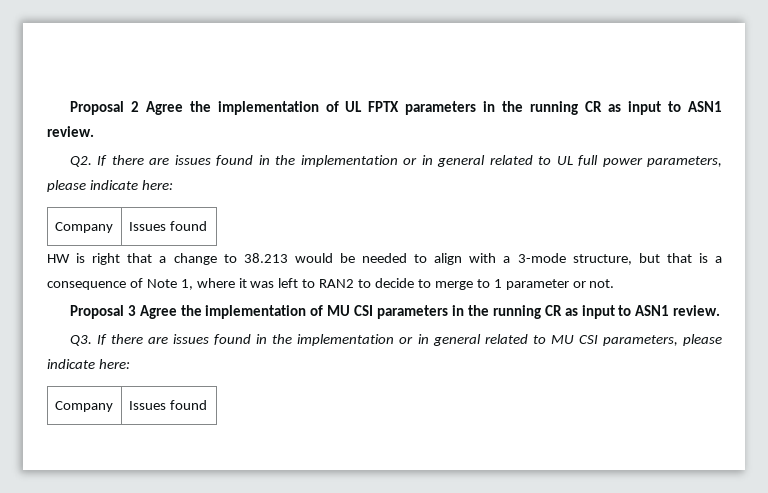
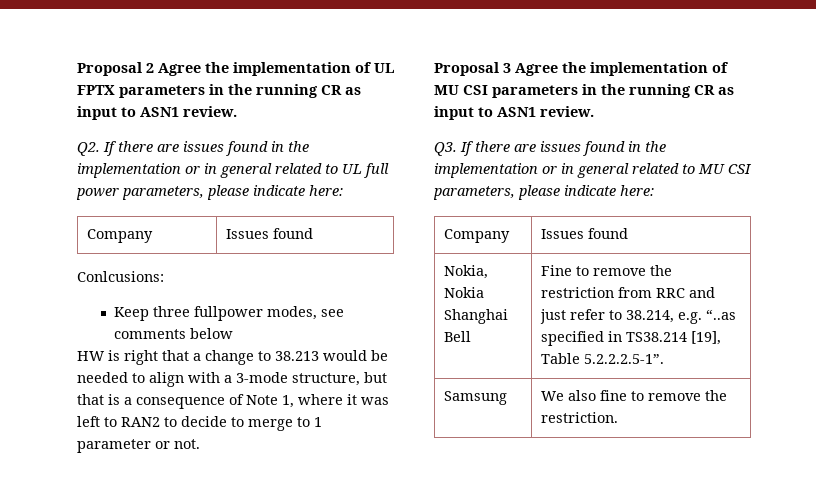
+ Conlcusions:
+ Keep three fullpower modes, see comments below
+ Nokia, Nokia Shanghai Bell | Fine to remove the restriction from RRC and just refer to 38.214, e.g. “..as specified in TS38.214 [19], Table 5.2.2.2.5-1”.
+ Samsung | We also fine to remove the restriction.

